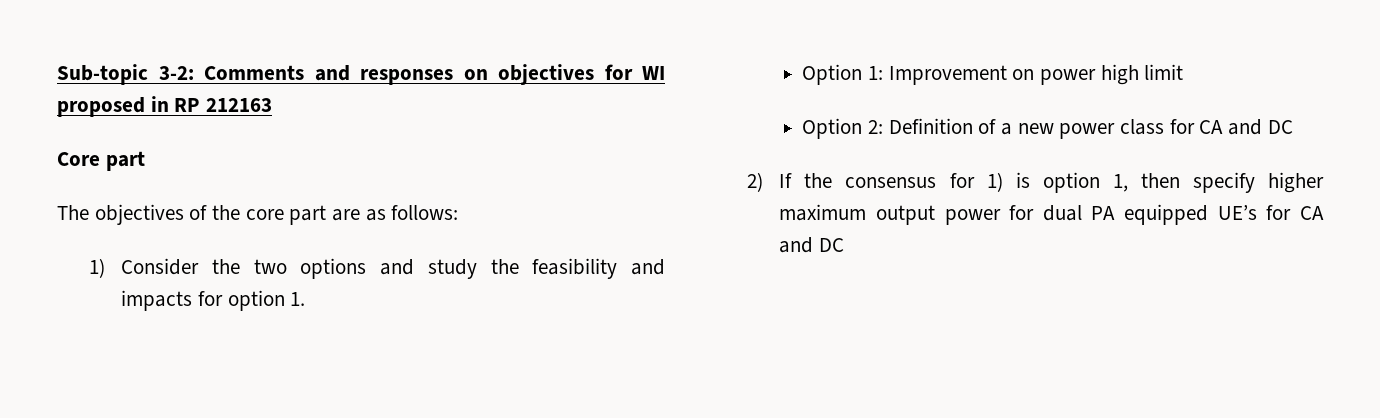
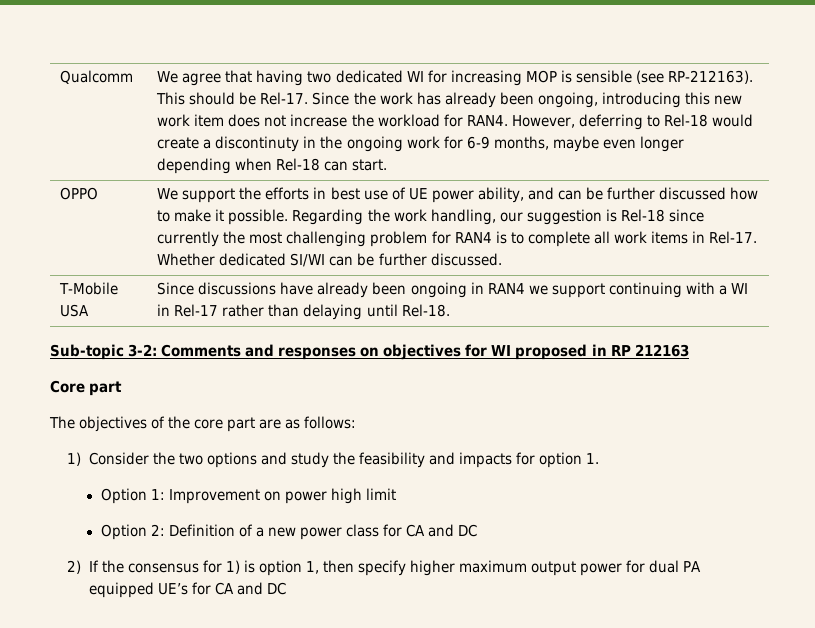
+ Qualcomm | We agree that having two dedicated WI for increasing MOP is sensible (see RP-212163). This should be Rel-17. Since the work has already been ongoing, introducing this new work item does not increase the workload for RAN4. However, deferring to Rel-18 would create a discontinuty in the ongoing work for 6-9 months, maybe even longer depending when Rel-18 can start.
+ OPPO | We support the efforts in best use of UE power ability, and can be further discussed how to make it possible. Regarding the work handling, our suggestion is Rel-18 since currently the most challenging problem for RAN4 is to complete all work items in Rel-17. Whether dedicated SI/WI can be further discussed.
+ T-Mobile USA | Since discussions have already been ongoing in RAN4 we support continuing with a WI in Rel-17 rather than delaying until Rel-18.

